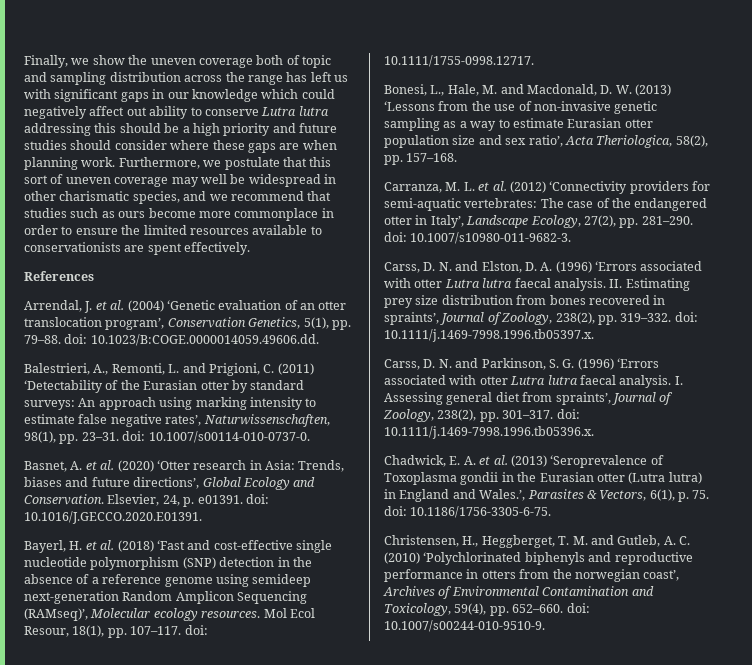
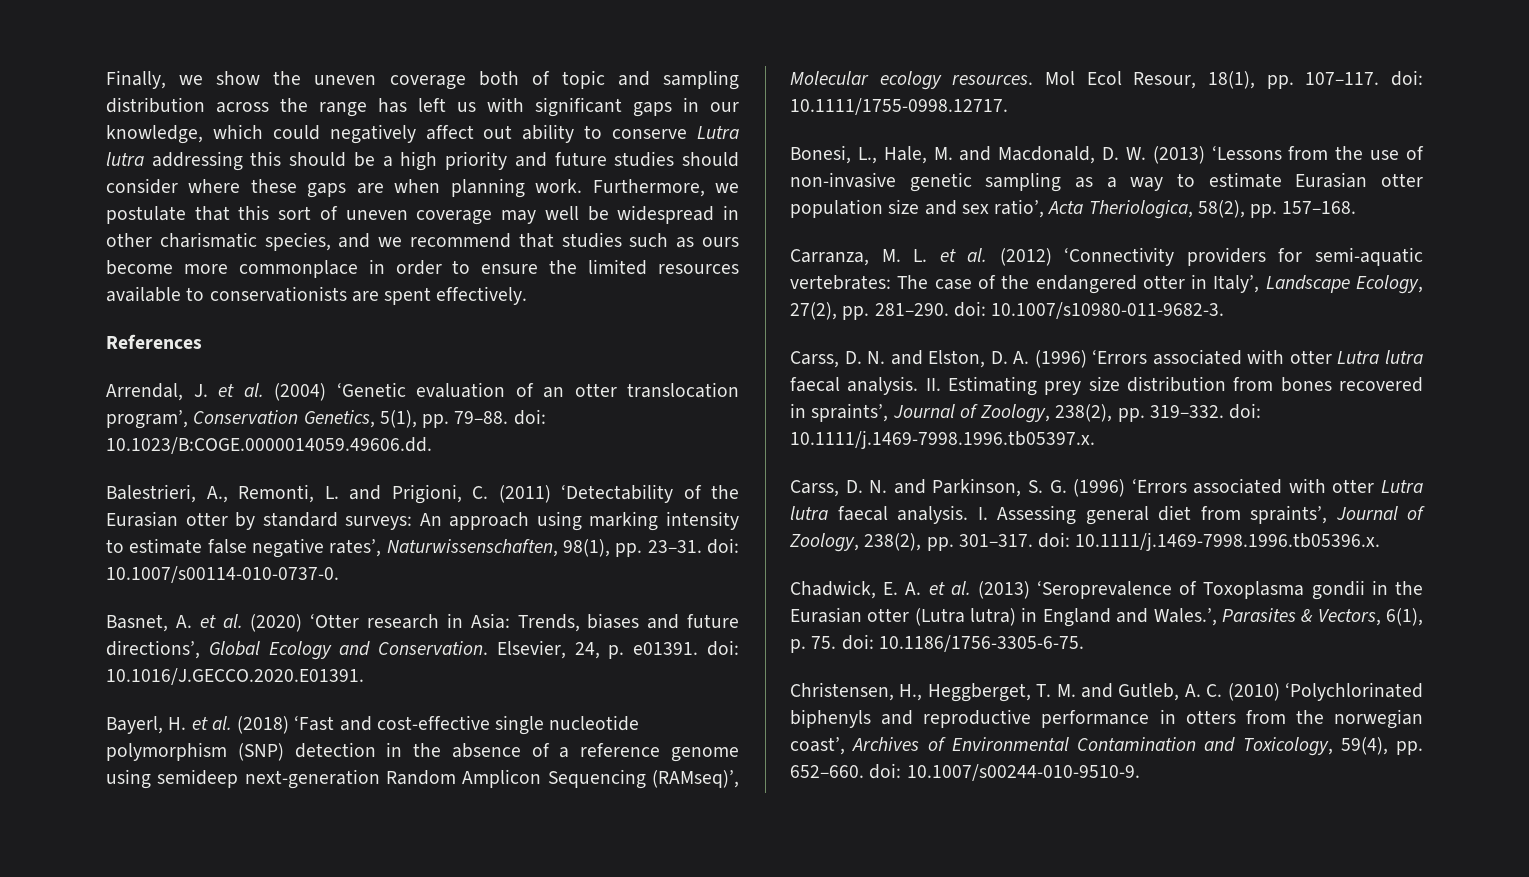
- Finally, we show the uneven coverage both of topic and sampling distribution across the range has left us with significant gaps in our knowledge which could negatively affect out ability to conserve Lutra lutra addressing this should be a high priority and future studies should consider where these gaps are when planning work.
+ Finally, we show the uneven coverage both of topic and sampling distribution across the range has left us with significant gaps in our knowledge, which could negatively affect out ability to conserve Lutra lutra addressing this should be a high priority and future studies should consider where these gaps are when planning work.

